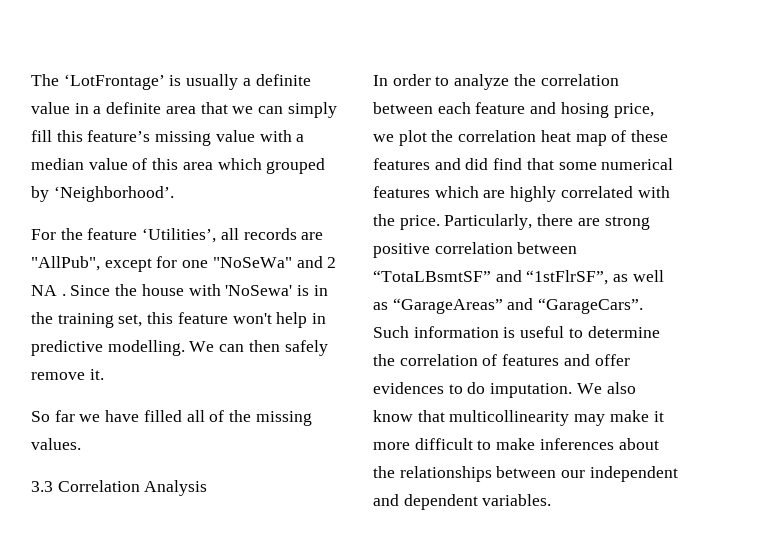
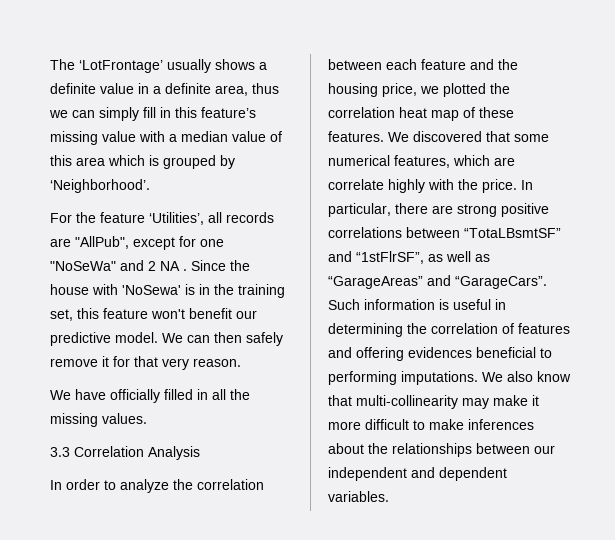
- The ‘LotFrontage’ is usually a definite value in a definite area that we can simply fill this feature’s missing value with a median value of this area which grouped by ‘Neighborhood’.
+ The ‘LotFrontage’ usually shows a definite value in a definite area, thus we can simply fill in this feature’s missing value with a median value of this area which is grouped by ‘Neighborhood’.
- Since the house with 'NoSewa' is in the training set, this feature won't help in predictive modelling.
+ Since the house with 'NoSewa' is in the training set, this feature won't benefit our predictive model.
- We can then safely remove it.
- So far we have filled all of the missing values.
+ We can then safely remove it for that very reason.
+ We have officially filled in all the missing values.
- In order to analyze the correlation between each feature and hosing price, we plot the correlation heat map of these features and did find that some numerical features which are highly correlated with the price.
+ In order to analyze the correlation between each feature and the housing price, we plotted the correlation heat map of these features. We discovered that some numerical features, which are correlate highly with the price.
- Particularly, there are strong positive correlation between “TotaLBsmtSF” and “1stFlrSF”, as well as “GarageAreas” and “GarageCars”.
+ In particular, there are strong positive correlations between “TotaLBsmtSF” and “1stFlrSF”, as well as “GarageAreas” and “GarageCars”.
- Such information is useful to determine the correlation of features and offer evidences to do imputation.
+ Such information is useful in determining the correlation of features and offering evidences beneficial to performing imputations.
- We also know that multicollinearity may make it more difficult to make inferences about the relationships between our independent and dependent variables.
+ We also know that multi-collinearity may make it more difficult to make inferences about the relationships between our independent and dependent variables.

